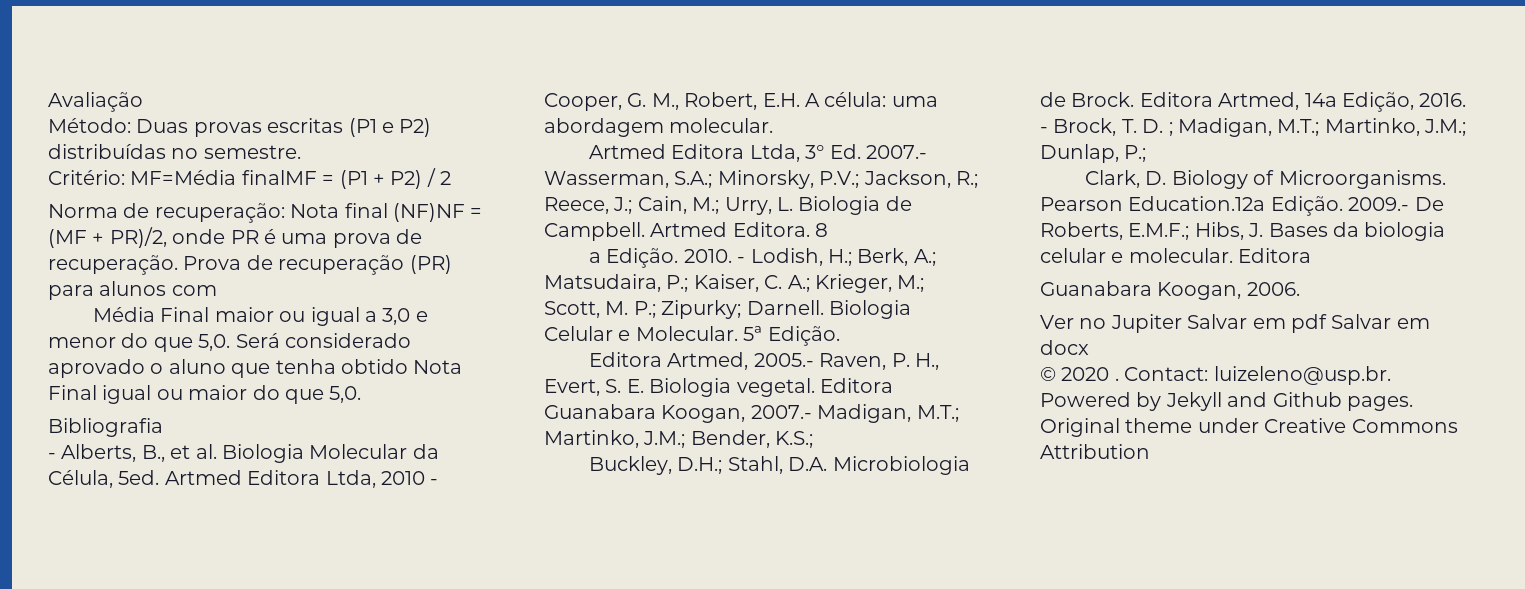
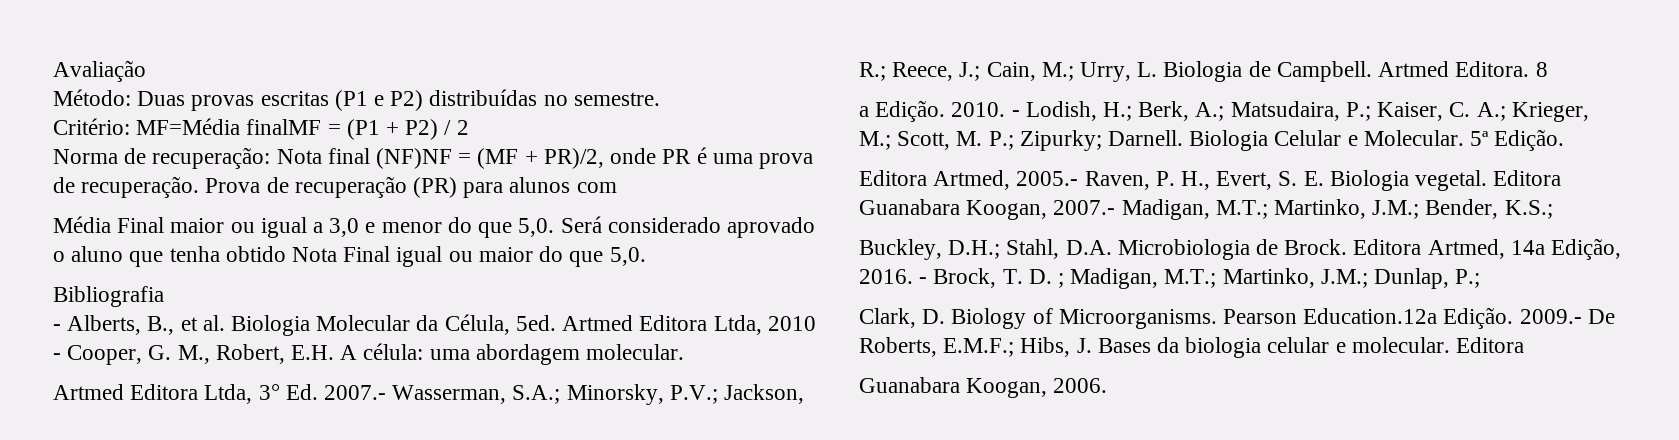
- Ver no Jupiter Salvar em pdf Salvar em docx
- © 2020 . Contact: luizeleno@usp.br. Powered by Jekyll and Github pages. Original theme under Creative Commons Attribution

